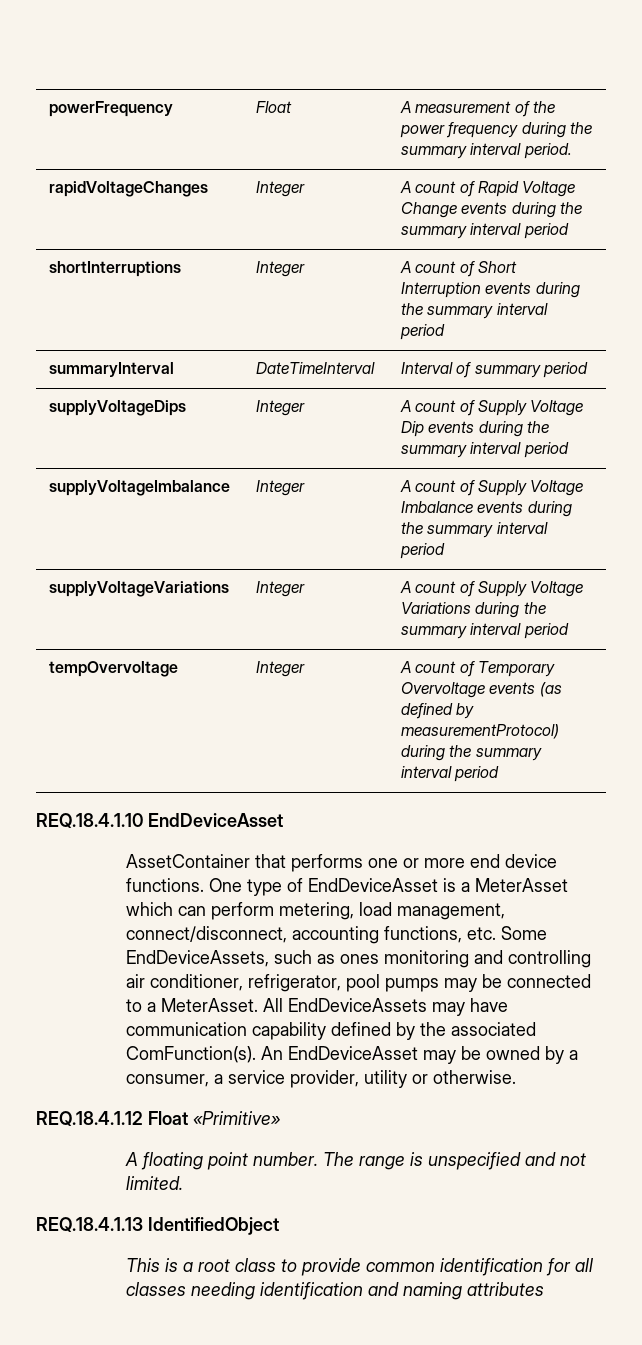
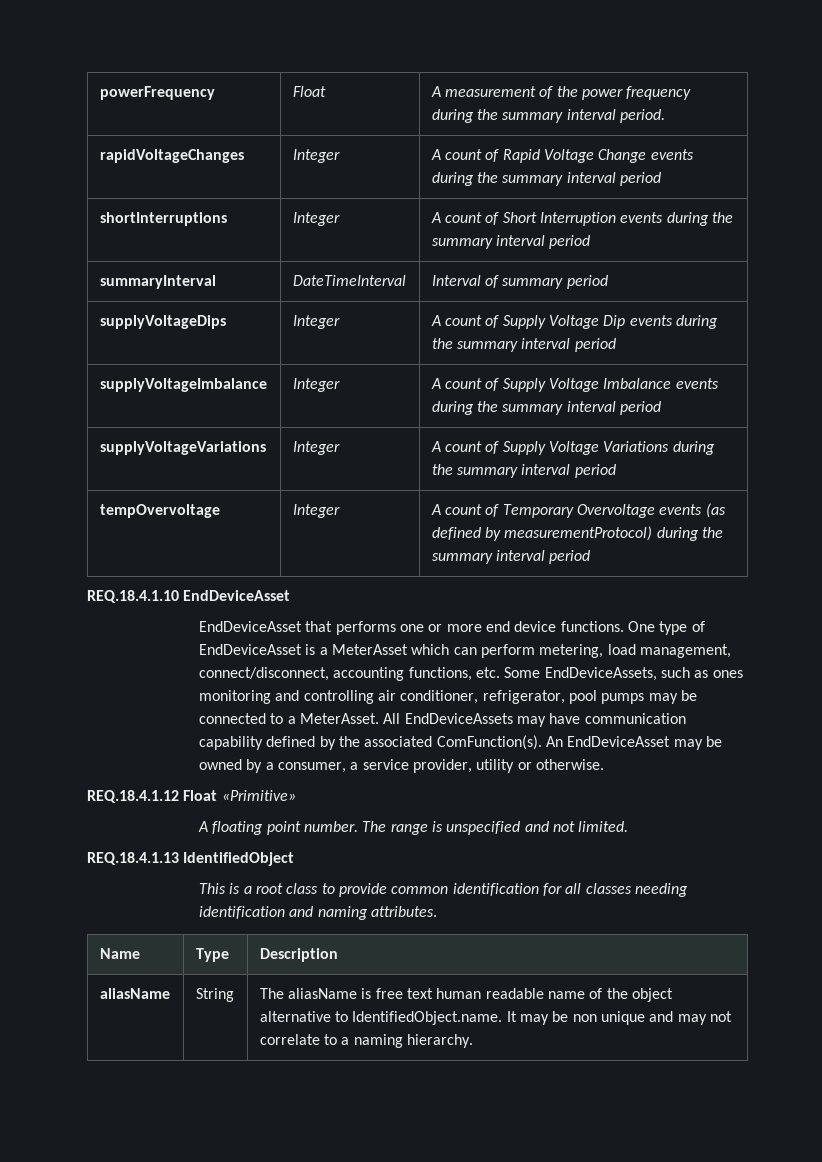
- AssetContainer that performs one or more end device functions.
+ EndDeviceAsset that performs one or more end device functions.
- This is a root class to provide common identification for all classes needing identification and naming attributes
+ This is a root class to provide common identification for all classes needing identification and naming attributes.
+ Name | Type | Description
+ aliasName | String | The aliasName is free text human readable name of the object alternative to IdentifiedObject.name. It may be non unique and may not correlate to a naming hierarchy.

